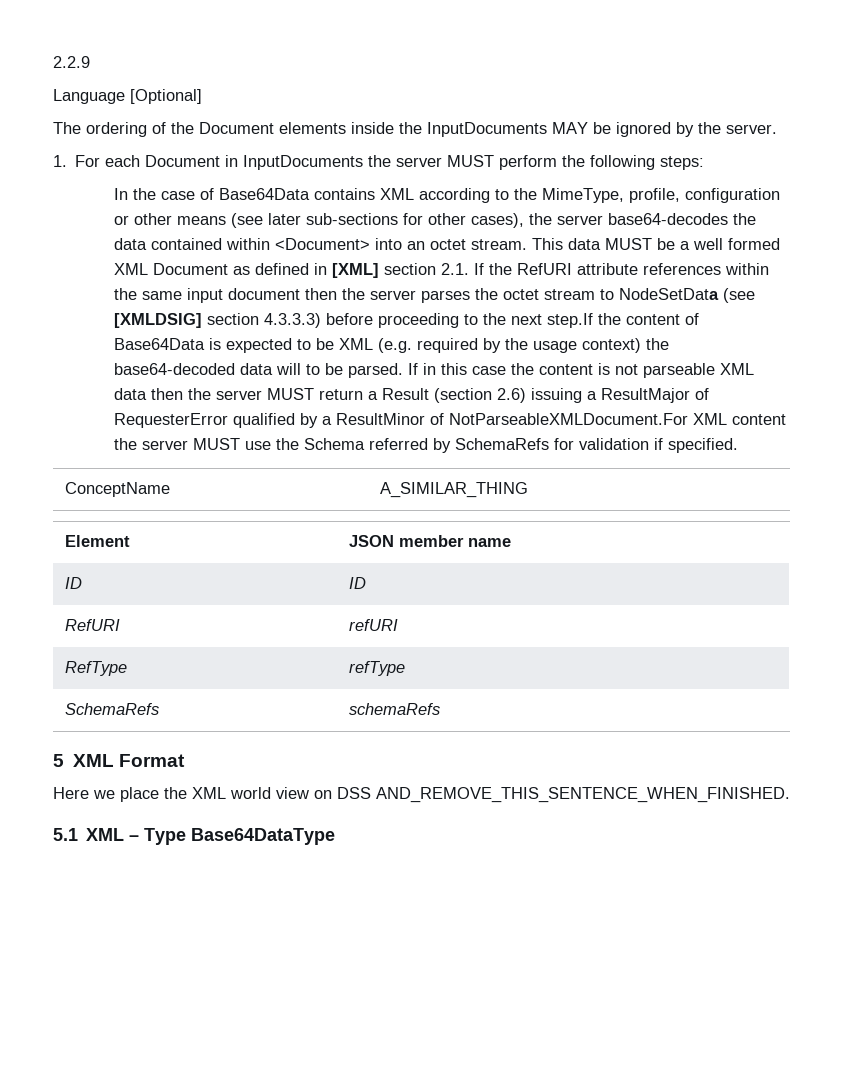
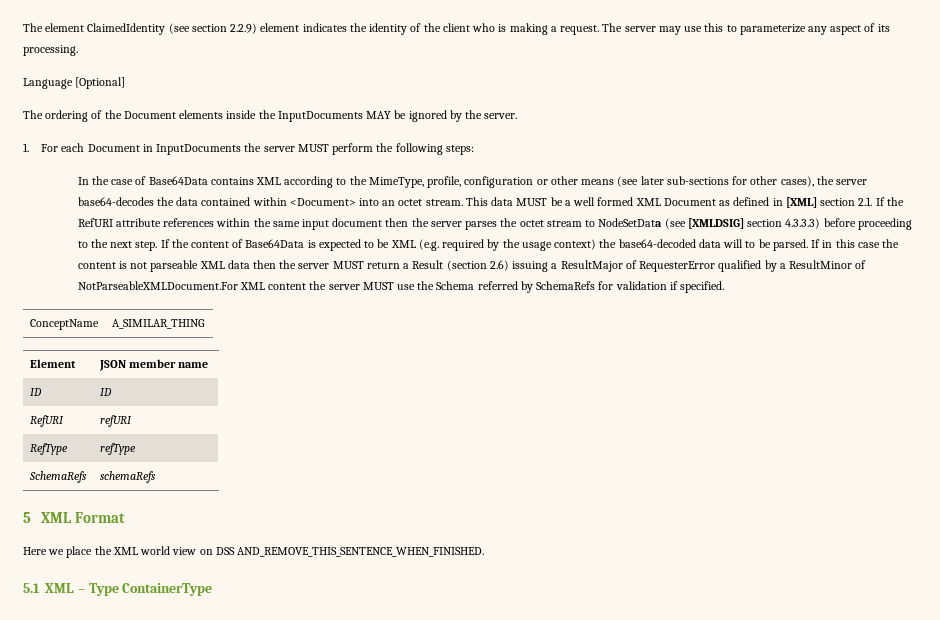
- 2.2.9
+ The element ClaimedIdentity (see section 2.2.9) element indicates the identity of the client who is making a request. The server may use this to parameterize any aspect of its processing.
- This data MUST be a well formed XML Document as defined in [XML] section 2.1. If the RefURI attribute references within the same input document then the server parses the octet stream to NodeSetData (see [XMLDSIG] section 4.3.3.3) before proceeding to the next step.If the content of Base64Data is expected to be XML (e.g. required by the usage context) the base64-decoded data will to be parsed.
+ This data MUST be a well formed XML Document as defined in [XML] section 2.1. If the RefURI attribute references within the same input document then the server parses the octet stream to NodeSetData (see [XMLDSIG] section 4.3.3.3) before proceeding to the next step. If the content of Base64Data is expected to be XML (e.g. required by the usage context) the base64-decoded data will to be parsed.
- 5.1 XML – Type Base64DataType
+ 5.1 XML – Type ContainerType

